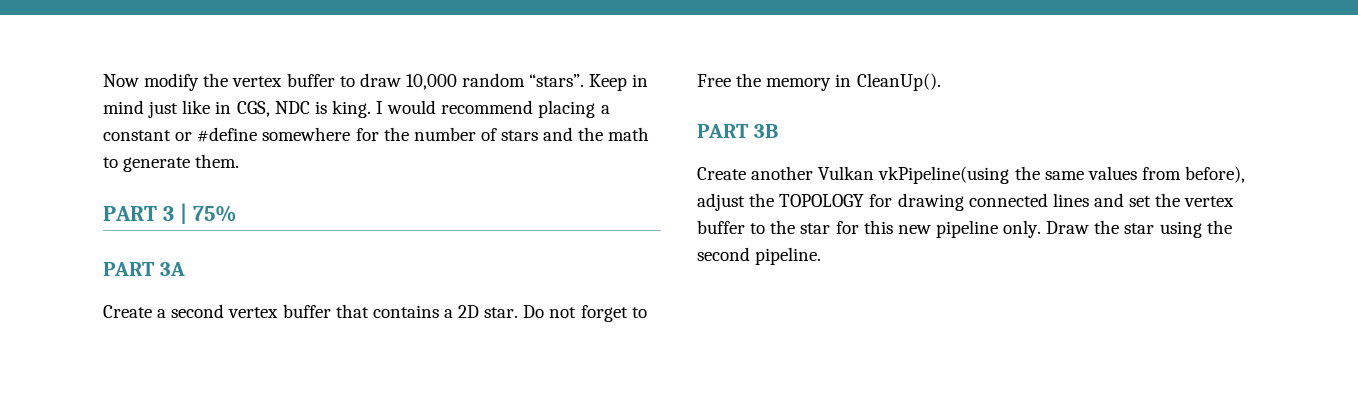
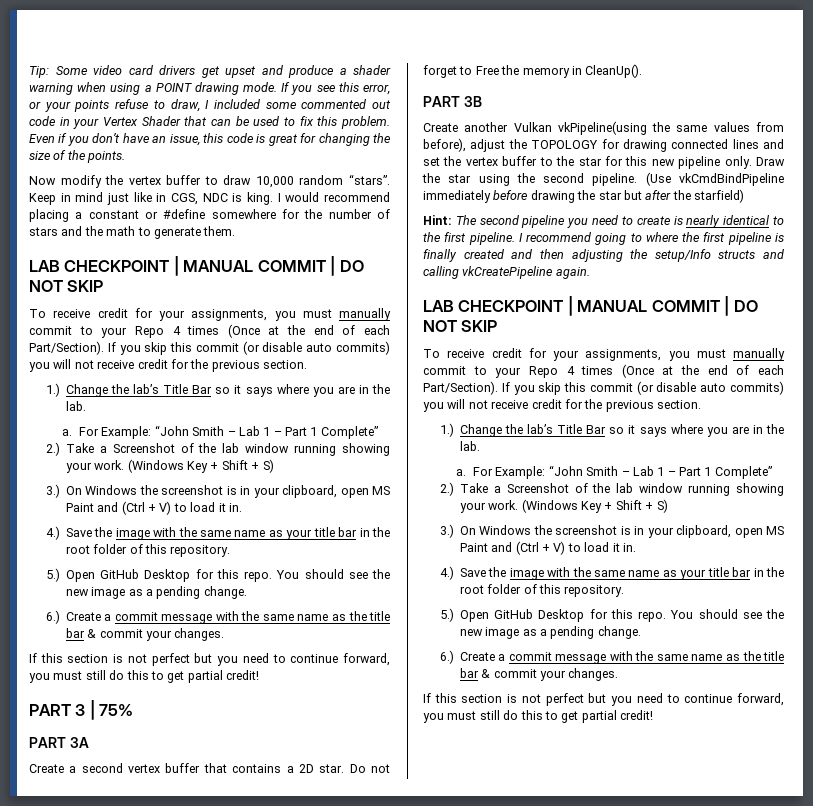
+ Tip: Some video card drivers get upset and produce a shader warning when using a POINT drawing mode. If you see this error, or your points refuse to draw, I included some commented out code in your Vertex Shader that can be used to fix this problem. Even if you don’t have an issue, this code is great for changing the size of the points.
  I would recommend placing a constant or #define somewhere for the number of stars and the math to generate them.
+ LAB CHECKPOINT | MANUAL COMMIT | DO NOT SKIP
+ To receive credit for your assignments, you must manually commit to your Repo 4 times (Once at the end of each Part/Section). If you skip this commit (or disable auto commits) you will not receive credit for the previous section.
+ 1.) Change the lab’s Title Bar so it says where you are in the lab.
+ a. For Example: “John Smith – Lab 1 – Part 1 Complete”
+ 2.) Take a Screenshot of the lab window running showing your work. (Windows Key + Shift + S)
+ 3.) On Windows the screenshot is in your clipboard, open MS Paint and (Ctrl + V) to load it in.
+ 4.) Save the image with the same name as your title bar in the root folder of this repository.
+ 5.) Open GitHub Desktop for this repo. You should see the new image as a pending change.
+ 6.) Create a commit message with the same name as the title bar & commit your changes.
+ If this section is not perfect but you need to continue forward, you must still do this to get partial credit!
+ (Use vkCmdBindPipeline immediately before drawing the star but after the starfield)
+ Hint: The second pipeline you need to create is nearly identical to the first pipeline. I recommend going to where the first pipeline is finally created and then adjusting the setup/Info structs and calling vkCreatePipeline again.
+ LAB CHECKPOINT | MANUAL COMMIT | DO NOT SKIP
+ To receive credit for your assignments, you must manually commit to your Repo 4 times (Once at the end of each Part/Section). If you skip this commit (or disable auto commits) you will not receive credit for the previous section.
+ 1.) Change the lab’s Title Bar so it says where you are in the lab.
+ a. For Example: “John Smith – Lab 1 – Part 1 Complete”
+ 2.) Take a Screenshot of the lab window running showing your work. (Windows Key + Shift + S)
+ 3.) On Windows the screenshot is in your clipboard, open MS Paint and (Ctrl + V) to load it in.
+ 4.) Save the image with the same name as your title bar in the root folder of this repository.
+ 5.) Open GitHub Desktop for this repo. You should see the new image as a pending change.
+ 6.) Create a commit message with the same name as the title bar & commit your changes.
+ If this section is not perfect but you need to continue forward, you must still do this to get partial credit!

